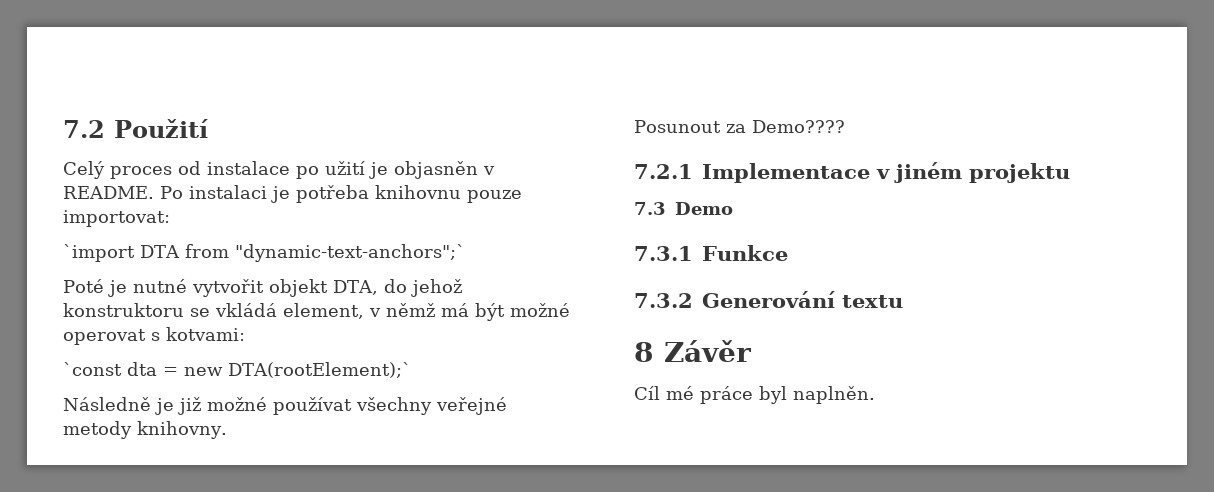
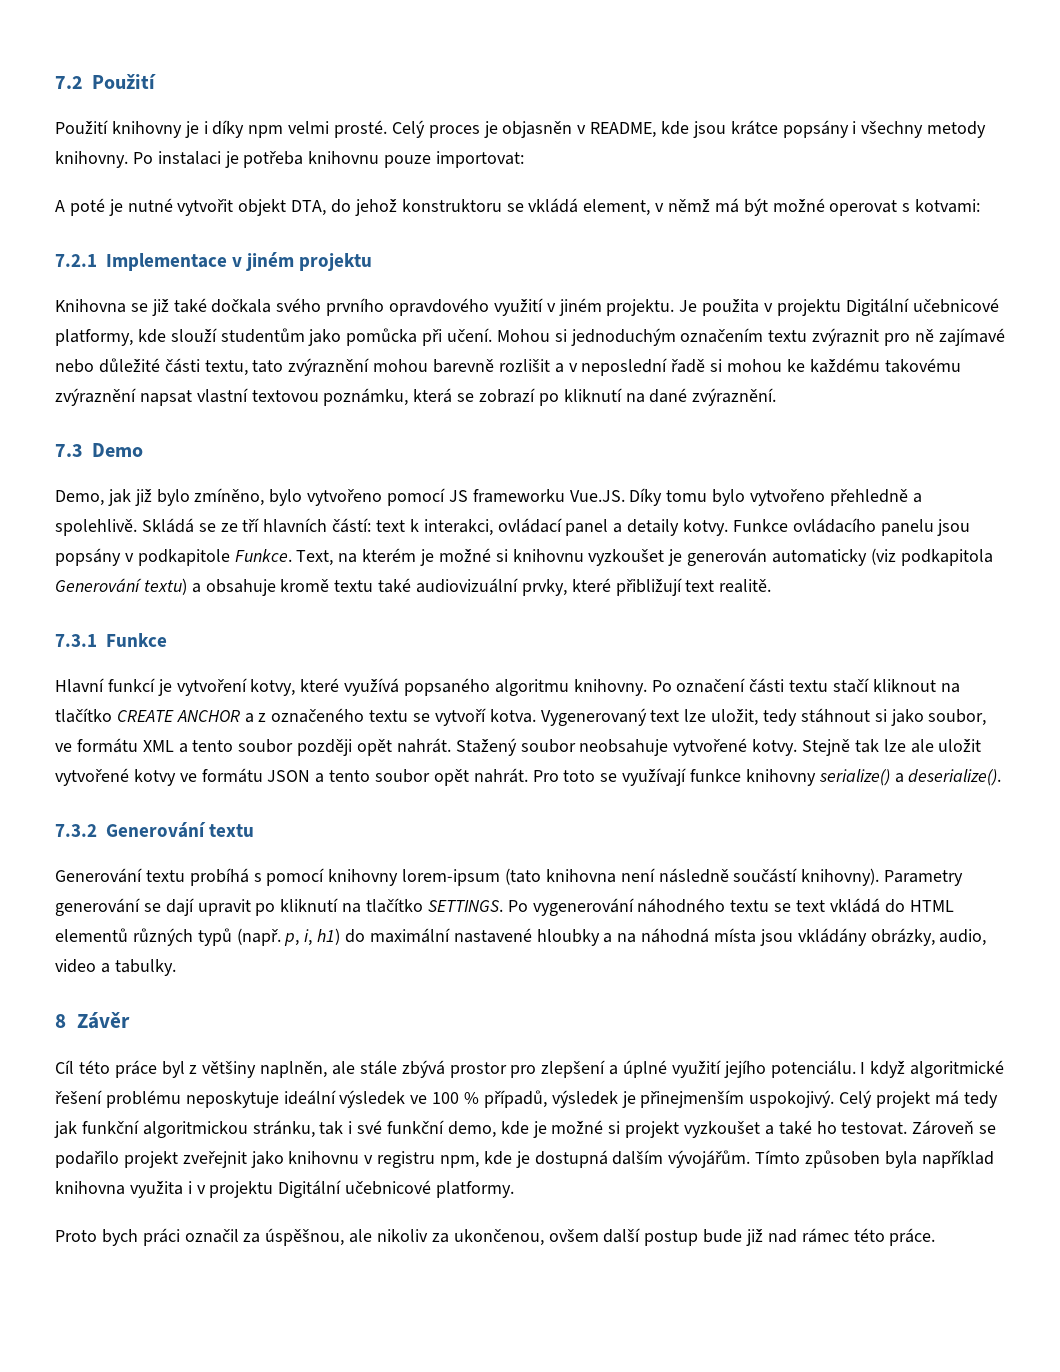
- Celý proces od instalace po užití je objasněn v README.
+ Použití knihovny je i díky npm velmi prosté. Celý proces je objasněn v README, kde jsou krátce popsány i všechny metody knihovny.
- `import DTA from "dynamic-text-anchors";`
- Poté je nutné vytvořit objekt DTA, do jehož konstruktoru se vkládá element, v němž má být možné operovat s kotvami:
+ A poté je nutné vytvořit objekt DTA, do jehož konstruktoru se vkládá element, v němž má být možné operovat s kotvami:
- `const dta = new DTA(rootElement);`
- Následně je již možné používat všechny veřejné metody knihovny.
- Posunout za Demo????
+ Knihovna se již také dočkala svého prvního opravdového využití v jiném projektu. Je použita v projektu Digitální učebnicové platformy, kde slouží studentům jako pomůcka při učení. Mohou si jednoduchým označením textu zvýraznit pro ně zajímavé nebo důležité části textu, tato zvýraznění mohou barevně rozlišit a v neposlední řadě si mohou ke každému takovému zvýraznění napsat vlastní textovou poznámku, která se zobrazí po kliknutí na dané zvýraznění.
  7.3 Demo
+ Demo, jak již bylo zmíněno, bylo vytvořeno pomocí JS frameworku Vue.JS. Díky tomu bylo vytvořeno přehledně a spolehlivě. Skládá se ze tří hlavních částí: text k interakci, ovládací panel a detaily kotvy. Funkce ovládacího panelu jsou popsány v podkapitole Funkce. Text, na kterém je možné si knihovnu vyzkoušet je generován automaticky (viz podkapitola Generování textu) a obsahuje kromě textu také audiovizuální prvky, které přibližují text realitě.
  7.3.1 Funkce
+ Hlavní funkcí je vytvoření kotvy, které využívá popsaného algoritmu knihovny. Po označení části textu stačí kliknout na tlačítko CREATE ANCHOR a z označeného textu se vytvoří kotva. Vygenerovaný text lze uložit, tedy stáhnout si jako soubor, ve formátu XML a tento soubor později opět nahrát. Stažený soubor neobsahuje vytvořené kotvy. Stejně tak lze ale uložit vytvořené kotvy ve formátu JSON a tento soubor opět nahrát. Pro toto se využívají funkce knihovny serialize() a deserialize().
  7.3.2 Generování textu
+ Generování textu probíhá s pomocí knihovny lorem-ipsum (tato knihovna není následně součástí knihovny). Parametry generování se dají upravit po kliknutí na tlačítko SETTINGS. Po vygenerování náhodného textu se text vkládá do HTML elementů různých typů (např. p, i, h1) do maximální nastavené hloubky a na náhodná místa jsou vkládány obrázky, audio, video a tabulky.
- Cíl mé práce byl naplněn.
+ Cíl této práce byl z většiny naplněn, ale stále zbývá prostor pro zlepšení a úplné využití jejího potenciálu. I když algoritmické řešení problému neposkytuje ideální výsledek ve 100 % případů, výsledek je přinejmenším uspokojivý. Celý projekt má tedy jak funkční algoritmickou stránku, tak i své funkční demo, kde je možné si projekt vyzkoušet a také ho testovat. Zároveň se podařilo projekt zveřejnit jako knihovnu v registru npm, kde je dostupná dalším vývojářům. Tímto způsoben byla například knihovna využita i v projektu Digitální učebnicové platformy.
+ Proto bych práci označil za úspěšnou, ale nikoliv za ukončenou, ovšem další postup bude již nad rámec této práce.

